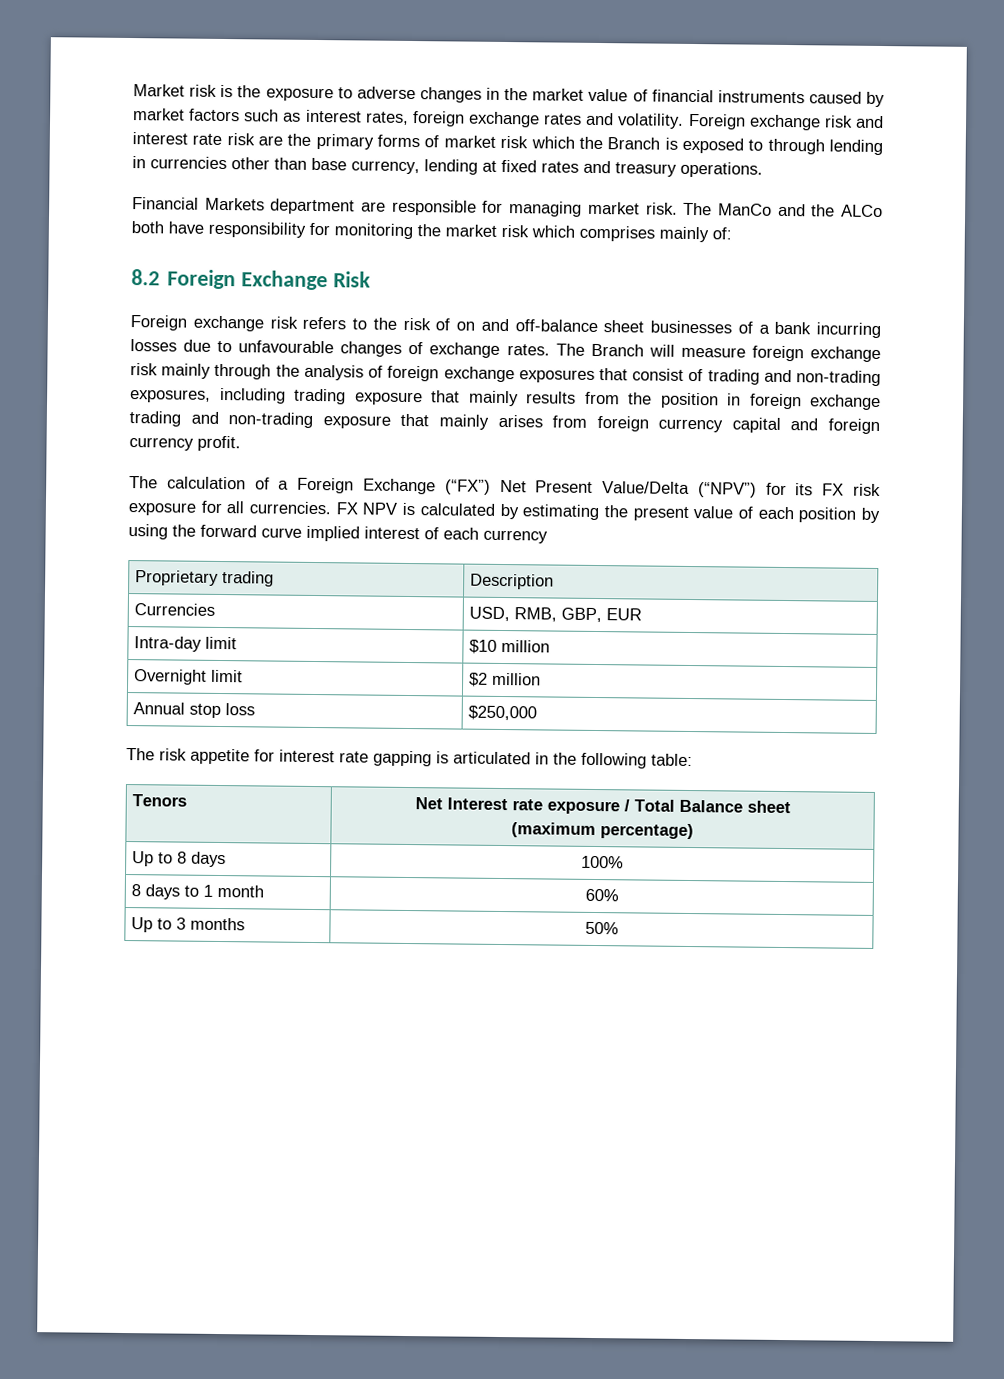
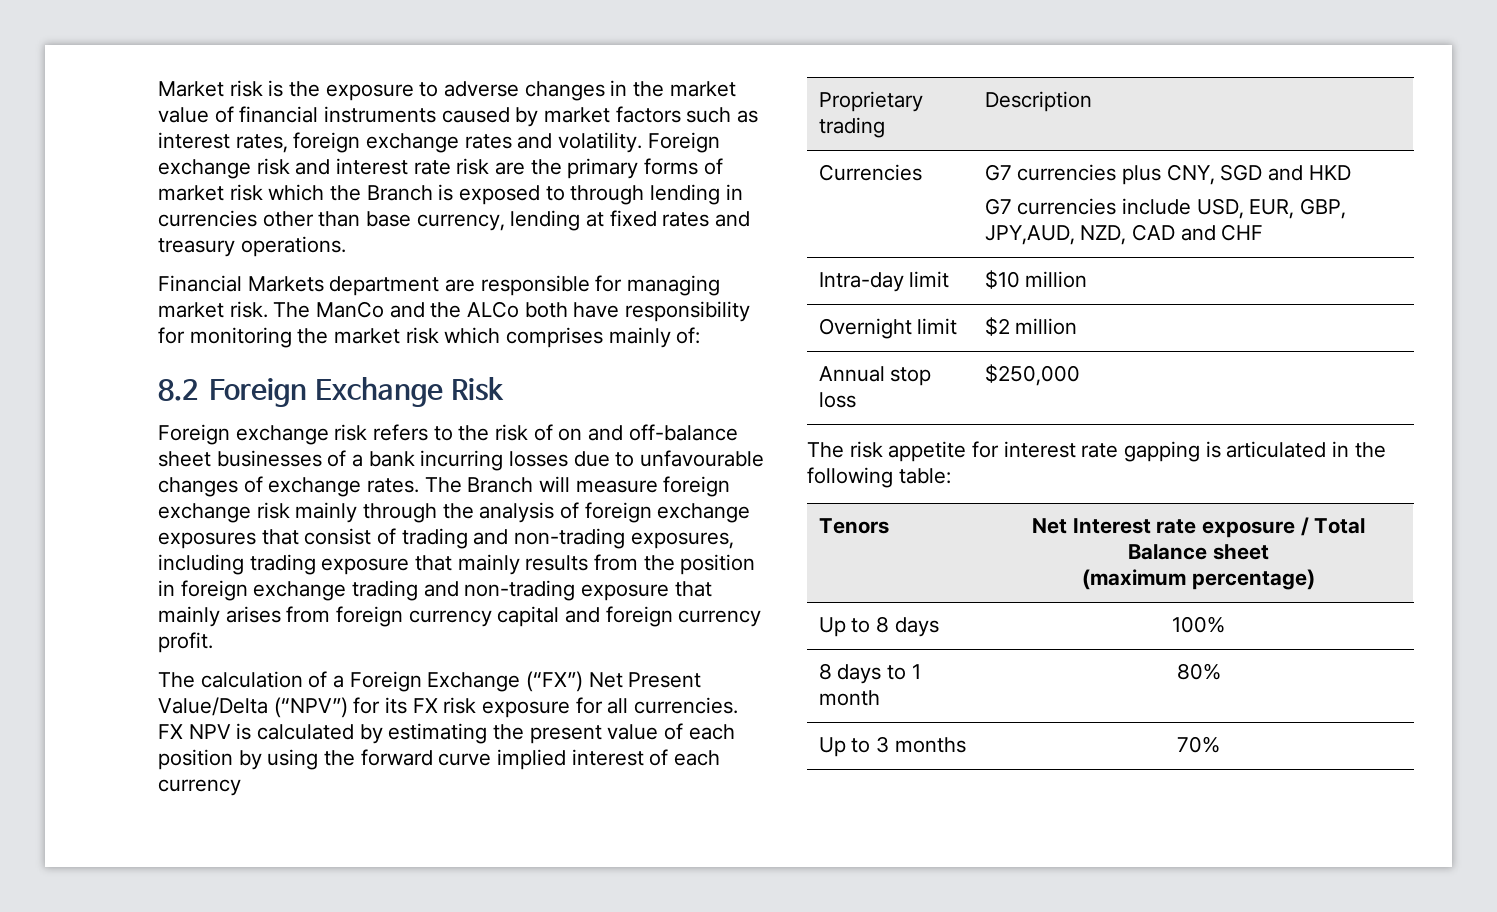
- Currencies | USD, RMB, GBP, EUR
+ Currencies | G7 currencies plus CNY, SGD and HKD
+ G7 currencies include USD, EUR, GBP, JPY,AUD, NZD, CAD and CHF
- 8 days to 1 month | 60%
+ 8 days to 1 month | 80%
- Up to 3 months | 50%
+ Up to 3 months | 70%

